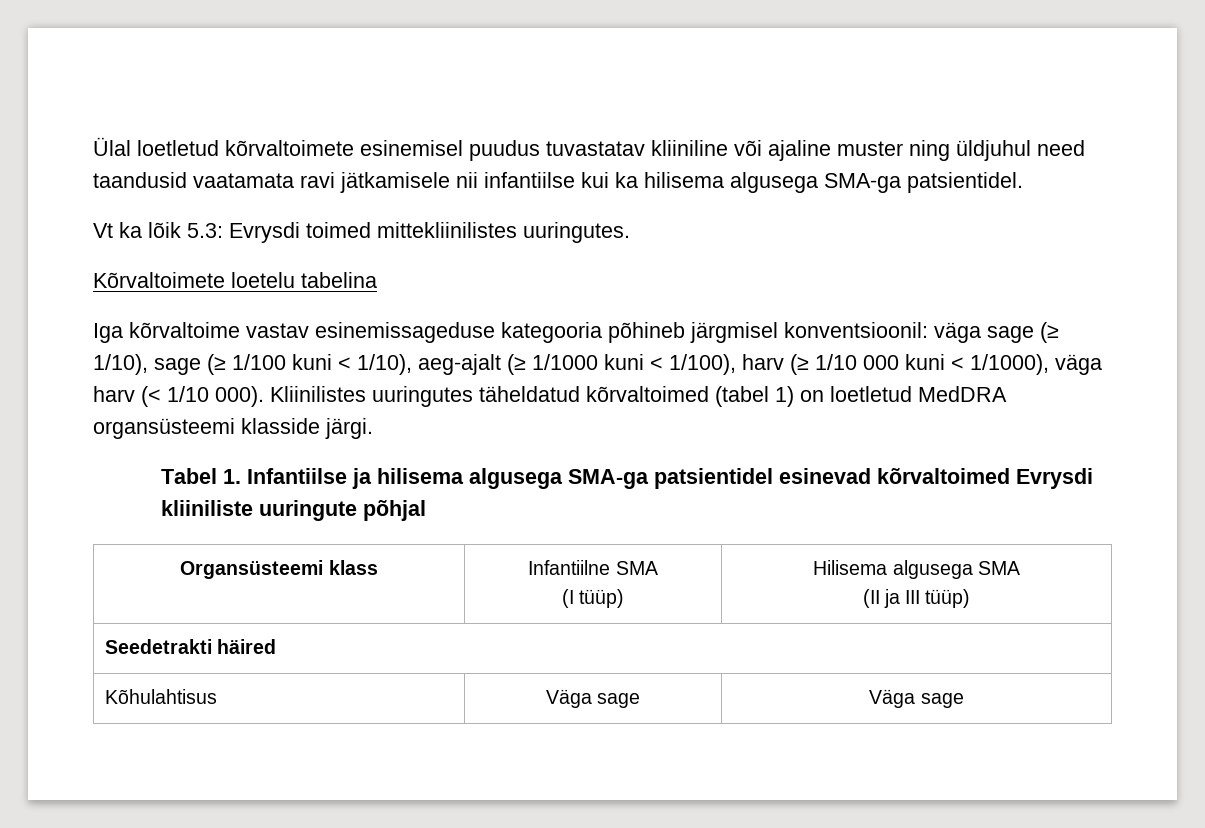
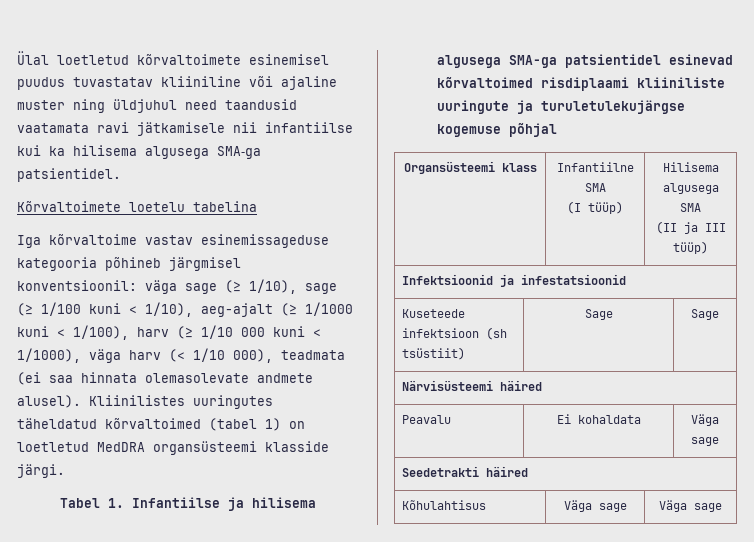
- Vt ka lõik 5.3: Evrysdi toimed mittekliinilistes uuringutes.
- Iga kõrvaltoime vastav esinemissageduse kategooria põhineb järgmisel konventsioonil: väga sage (≥ 1/10), sage (≥ 1/100 kuni < 1/10), aeg-ajalt (≥ 1/1000 kuni < 1/100), harv (≥ 1/10 000 kuni < 1/1000), väga harv (< 1/10 000).
+ Iga kõrvaltoime vastav esinemissageduse kategooria põhineb järgmisel konventsioonil: väga sage (≥ 1/10), sage (≥ 1/100 kuni < 1/10), aeg-ajalt (≥ 1/1000 kuni < 1/100), harv (≥ 1/10 000 kuni < 1/1000), väga harv (< 1/10 000), teadmata (ei saa hinnata olemasolevate andmete alusel).
- Tabel 1. Infantiilse ja hilisema algusega SMA-ga patsientidel esinevad kõrvaltoimed Evrysdi kliiniliste uuringute põhjal
+ Tabel 1. Infantiilse ja hilisema algusega SMA-ga patsientidel esinevad kõrvaltoimed risdiplaami kliiniliste uuringute ja turuletulekujärgse kogemuse põhjal
+ Infektsioonid ja infestatsioonid
+ Kuseteede infektsioon (sh tsüstiit) | Sage | Sage
+ Närvisüsteemi häired
+ Peavalu | Ei kohaldata | Väga sage

